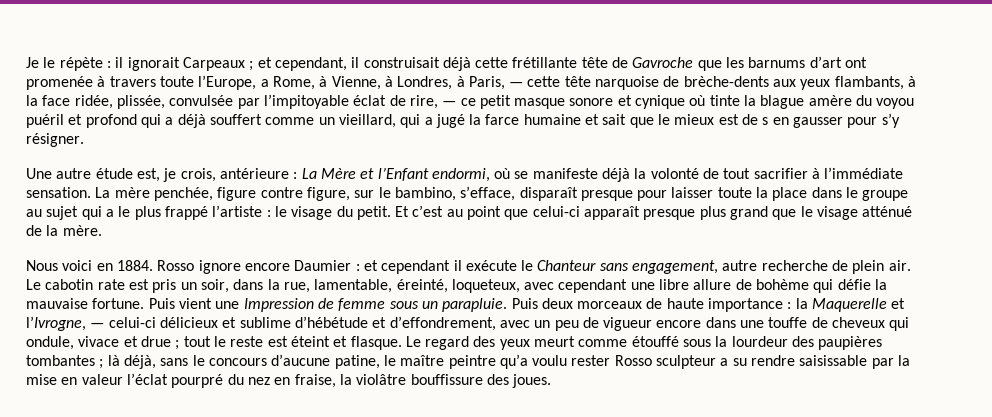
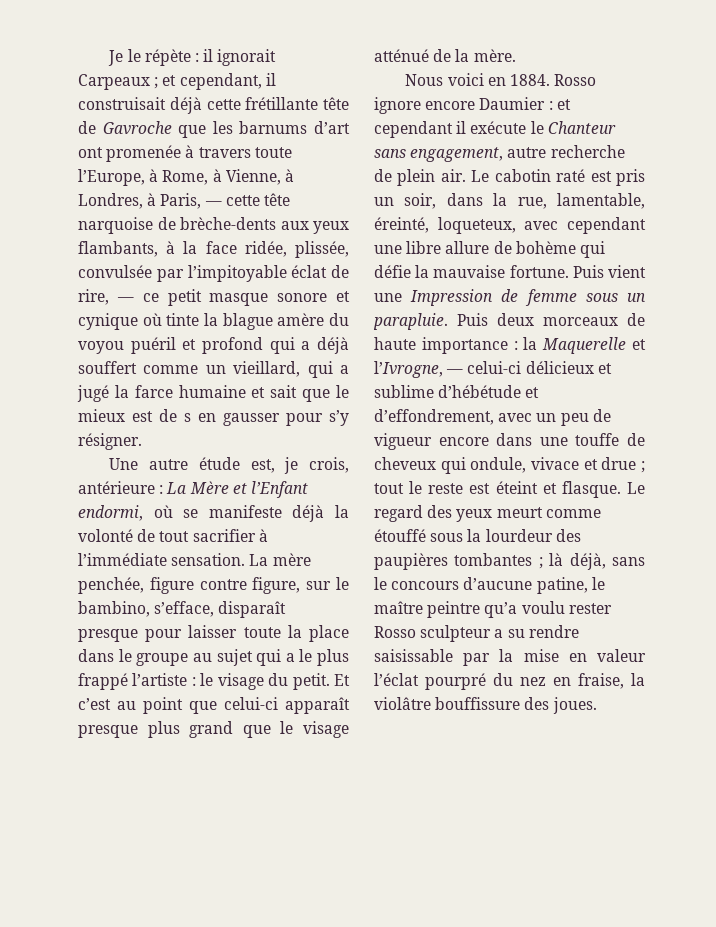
- et cependant, il construisait déjà cette frétillante tête de Gavroche que les barnums d’art ont promenée à travers toute l’Europe, a Rome, à Vienne, à Londres, à Paris, — cette tête narquoise de brèche-dents aux yeux flambants, à la face ridée, plissée, convulsée par l’impitoyable éclat de rire, — ce petit masque sonore et cynique où tinte la blague amère du voyou puéril et profond qui a déjà souffert comme un vieillard, qui a jugé la farce humaine et sait que le mieux est de s en gausser pour s’y résigner.
+ et cependant, il construisait déjà cette frétillante tête de Gavroche que les barnums d’art ont promenée à travers toute l’Europe, à Rome, à Vienne, à Londres, à Paris, — cette tête narquoise de brèche-dents aux yeux flambants, à la face ridée, plissée, convulsée par l’impitoyable éclat de rire, — ce petit masque sonore et cynique où tinte la blague amère du voyou puéril et profond qui a déjà souffert comme un vieillard, qui a jugé la farce humaine et sait que le mieux est de s en gausser pour s’y résigner.
- Le cabotin rate est pris un soir, dans la rue, lamentable, éreinté, loqueteux, avec cependant une libre allure de bohème qui défie la mauvaise fortune.
+ Le cabotin raté est pris un soir, dans la rue, lamentable, éreinté, loqueteux, avec cependant une libre allure de bohème qui défie la mauvaise fortune.

